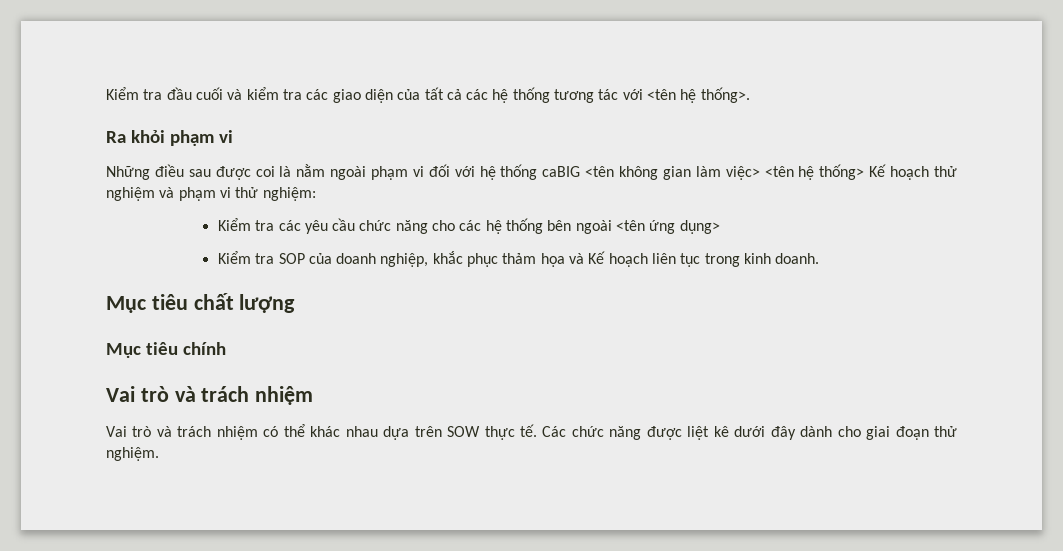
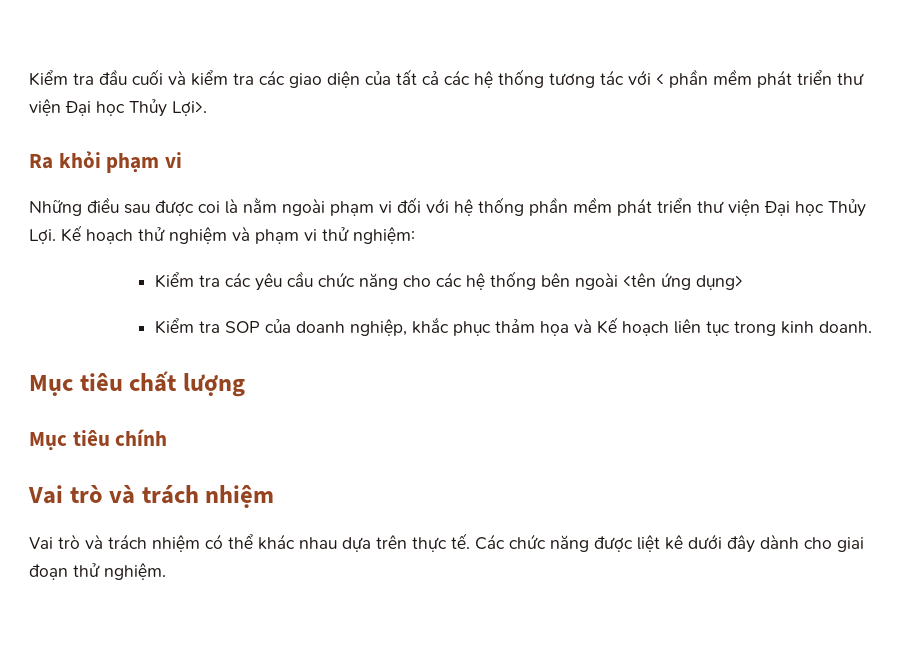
- Kiểm tra đầu cuối và kiểm tra các giao diện của tất cả các hệ thống tương tác với <tên hệ thống>.
+ Kiểm tra đầu cuối và kiểm tra các giao diện của tất cả các hệ thống tương tác với < phần mềm phát triển thư viện Đại học Thủy Lợi>.
- Những điều sau được coi là nằm ngoài phạm vi đối với hệ thống caBIG <tên không gian làm việc> <tên hệ thống> Kế hoạch thử nghiệm và phạm vi thử nghiệm:
+ Những điều sau được coi là nằm ngoài phạm vi đối với hệ thống phần mềm phát triển thư viện Đại học Thủy Lợi. Kế hoạch thử nghiệm và phạm vi thử nghiệm:
- Vai trò và trách nhiệm có thể khác nhau dựa trên SOW thực tế.
+ Vai trò và trách nhiệm có thể khác nhau dựa trên thực tế.

